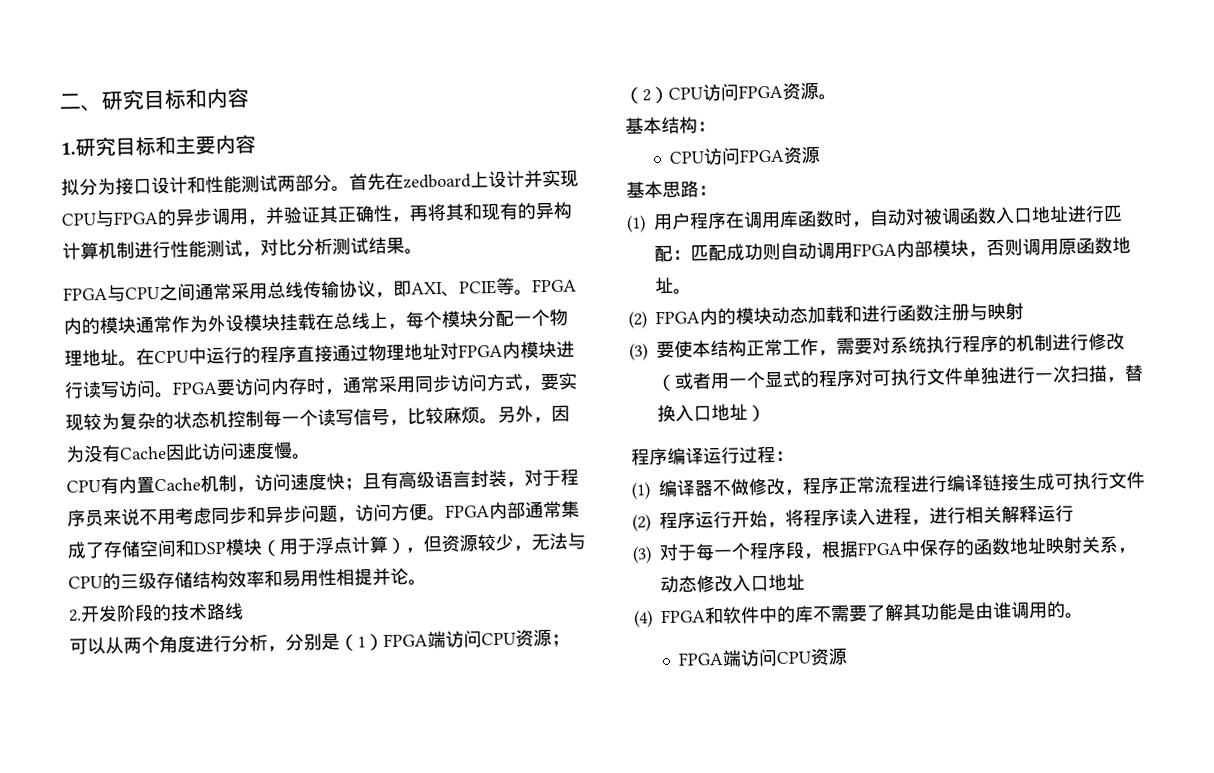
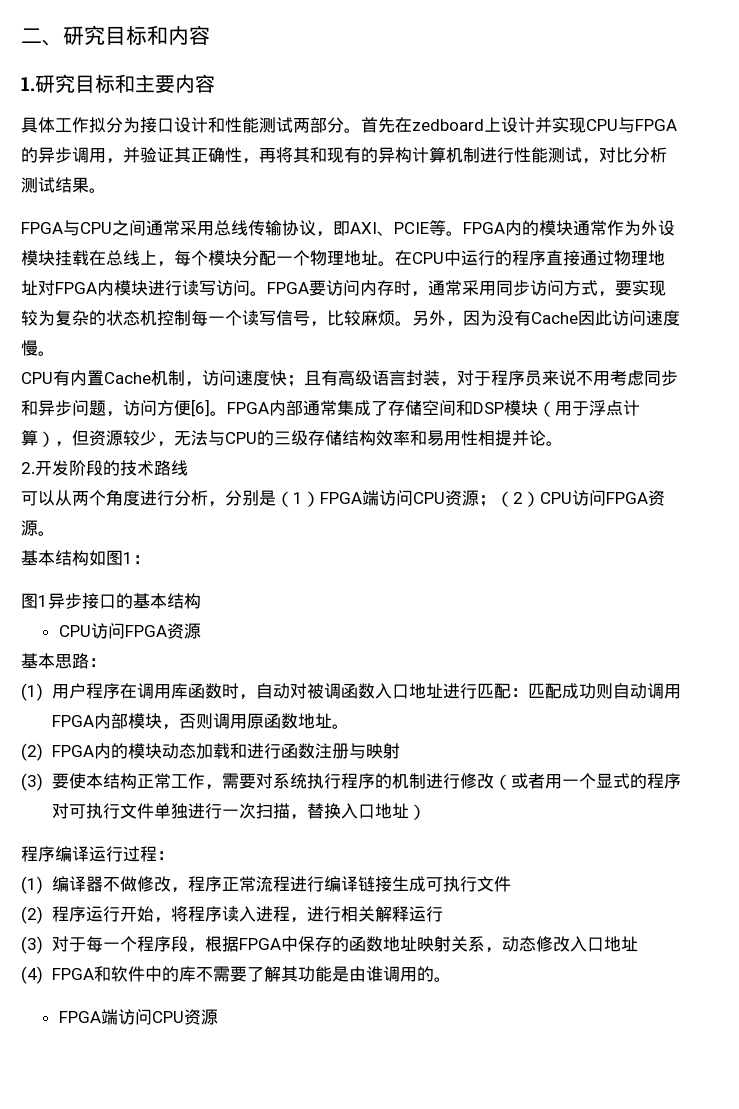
- 拟分为接口设计和性能测试两部分。
+ 具体工作拟分为接口设计和性能测试两部分。
- CPU有内置Cache机制，访问速度快；且有高级语言封装，对于程序员来说不用考虑同步和异步问题，访问方便。
+ CPU有内置Cache机制，访问速度快；且有高级语言封装，对于程序员来说不用考虑同步和异步问题，访问方便[6]。
- 基本结构：
+ 基本结构如图1：
+ 图1异步接口的基本结构

